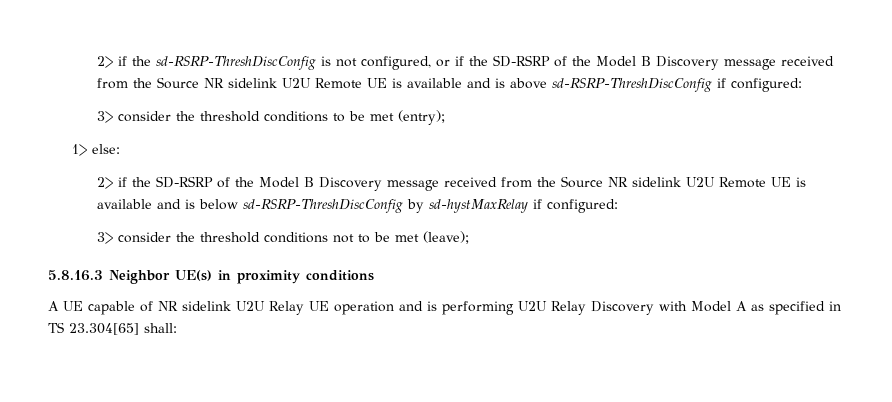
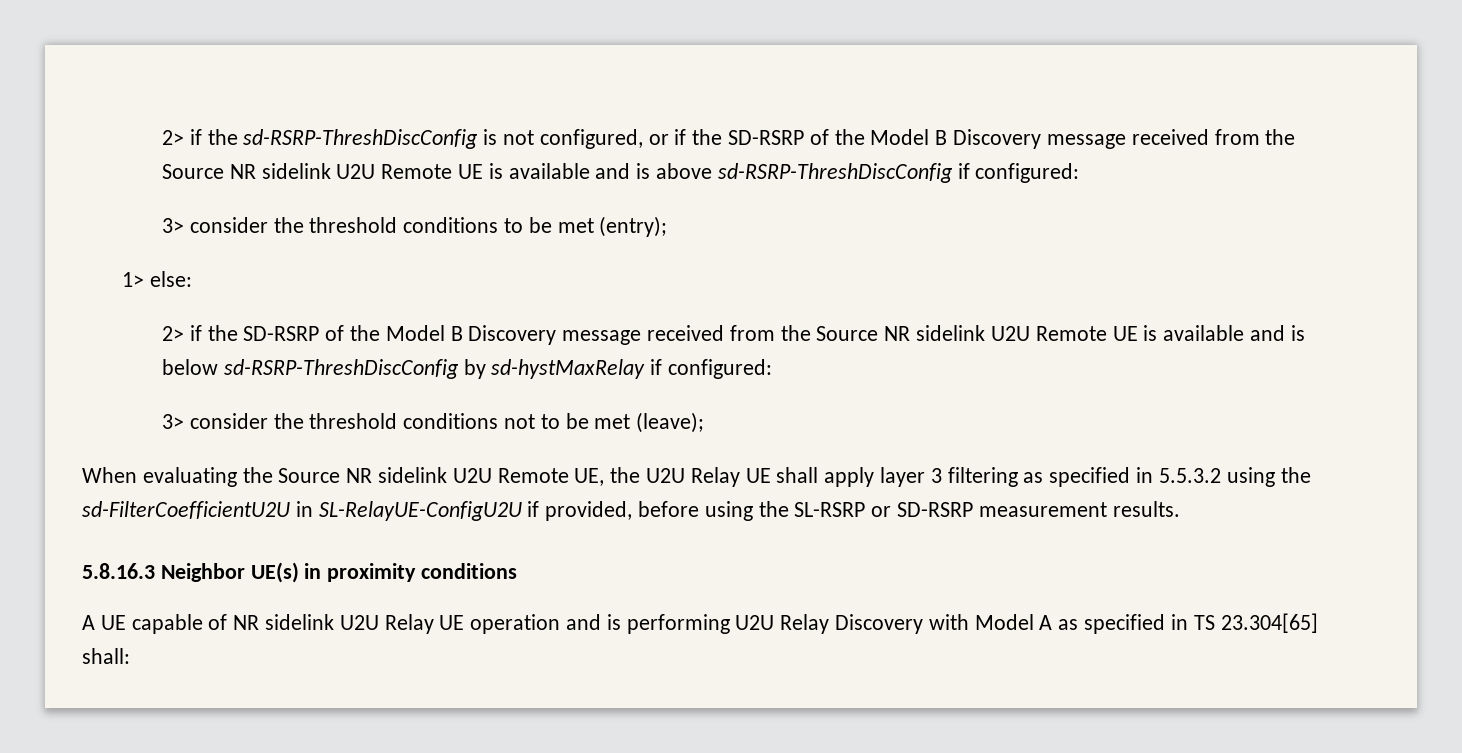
+ When evaluating the Source NR sidelink U2U Remote UE, the U2U Relay UE shall apply layer 3 filtering as specified in 5.5.3.2 using the sd-FilterCoefficientU2U in SL-RelayUE-ConfigU2U if provided, before using the SL-RSRP or SD-RSRP measurement results.

